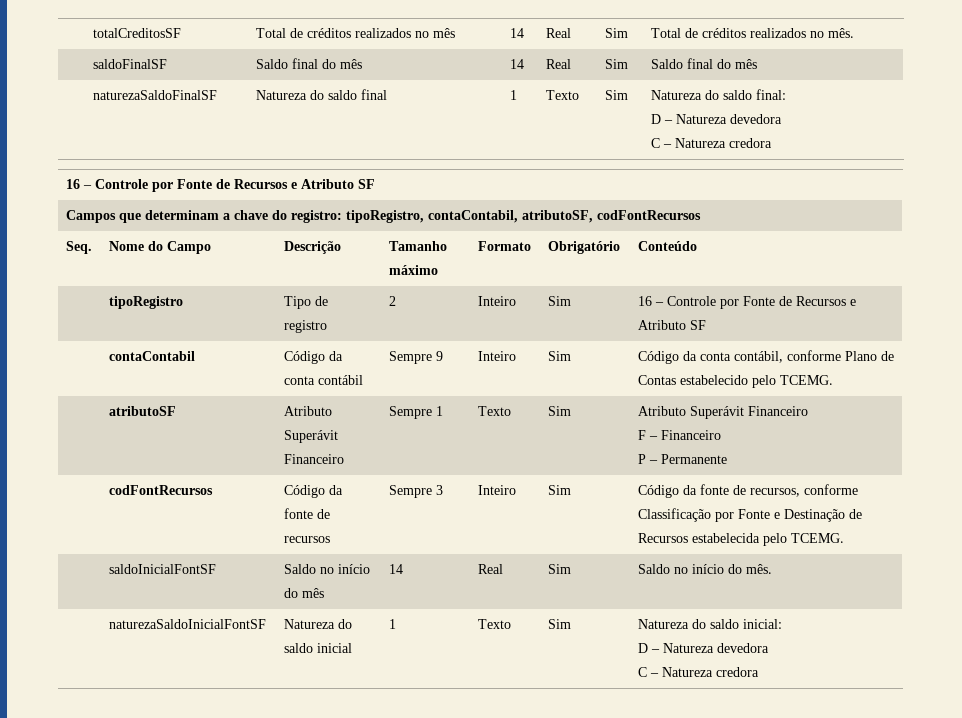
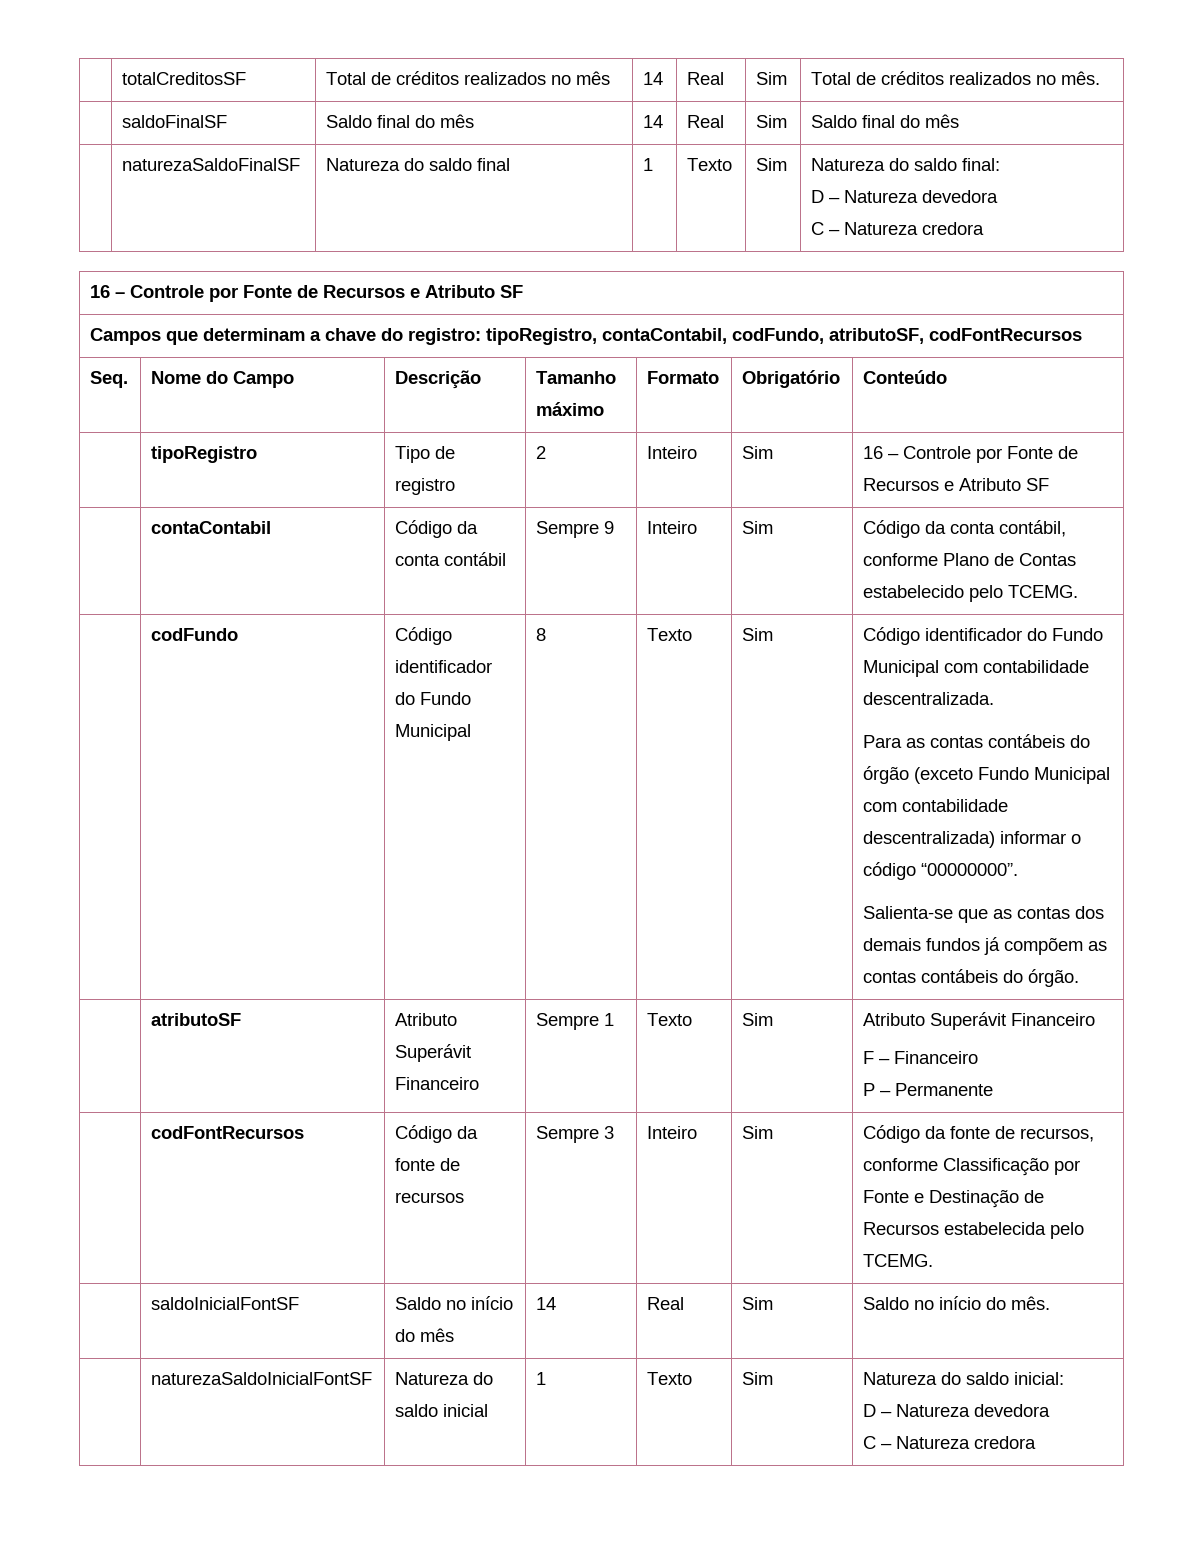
- Campos que determinam a chave do registro: tipoRegistro, contaContabil, atributoSF, codFontRecursos
+ Campos que determinam a chave do registro: tipoRegistro, contaContabil, codFundo, atributoSF, codFontRecursos
+ codFundo | Código identificador do Fundo Municipal | 8 | Texto | Sim | Código identificador do Fundo Municipal com contabilidade descentralizada.
+ Para as contas contábeis do órgão (exceto Fundo Municipal com contabilidade descentralizada) informar o código “00000000”.
+ Salienta-se que as contas dos demais fundos já compõem as contas contábeis do órgão.

